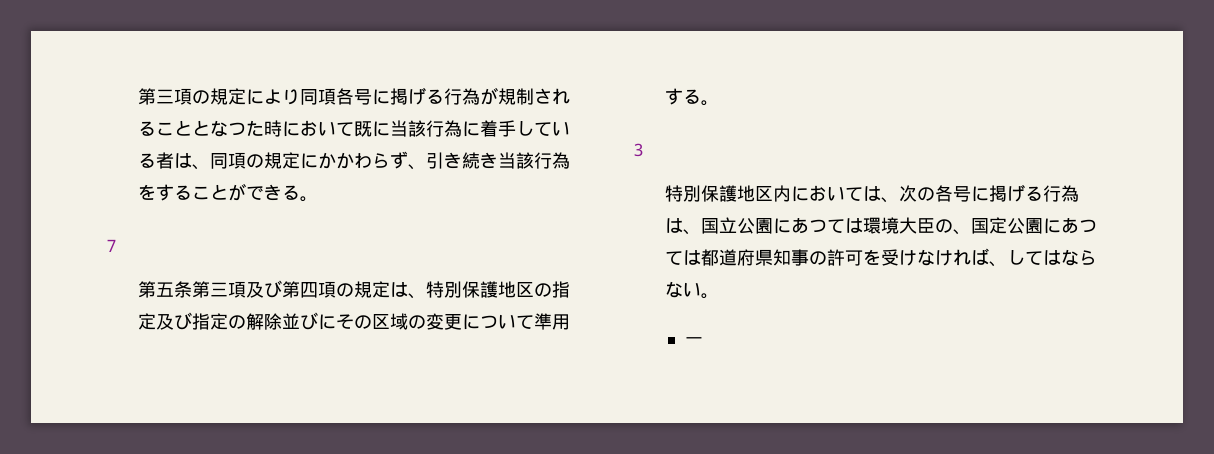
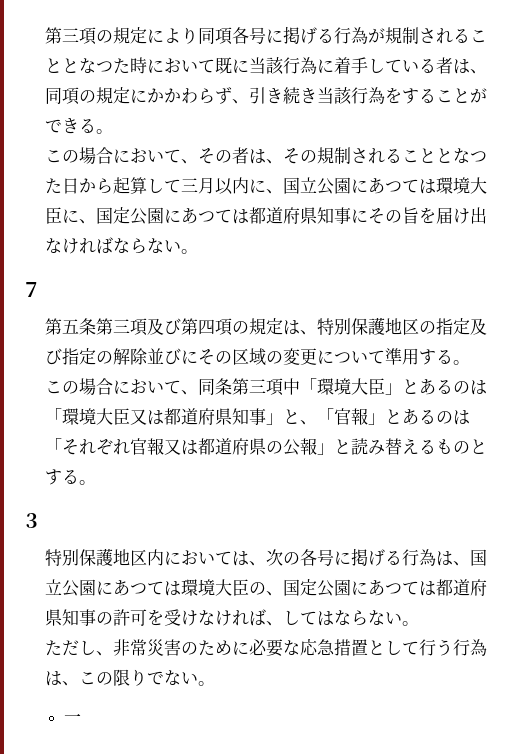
+ この場合において、その者は、その規制されることとなつた日から起算して三月以内に、国立公園にあつては環境大臣に、国定公園にあつては都道府県知事にその旨を届け出なければならない。
+ この場合において、同条第三項中「環境大臣」とあるのは「環境大臣又は都道府県知事」と、「官報」とあるのは「それぞれ官報又は都道府県の公報」と読み替えるものとする。
+ ただし、非常災害のために必要な応急措置として行う行為は、この限りでない。

